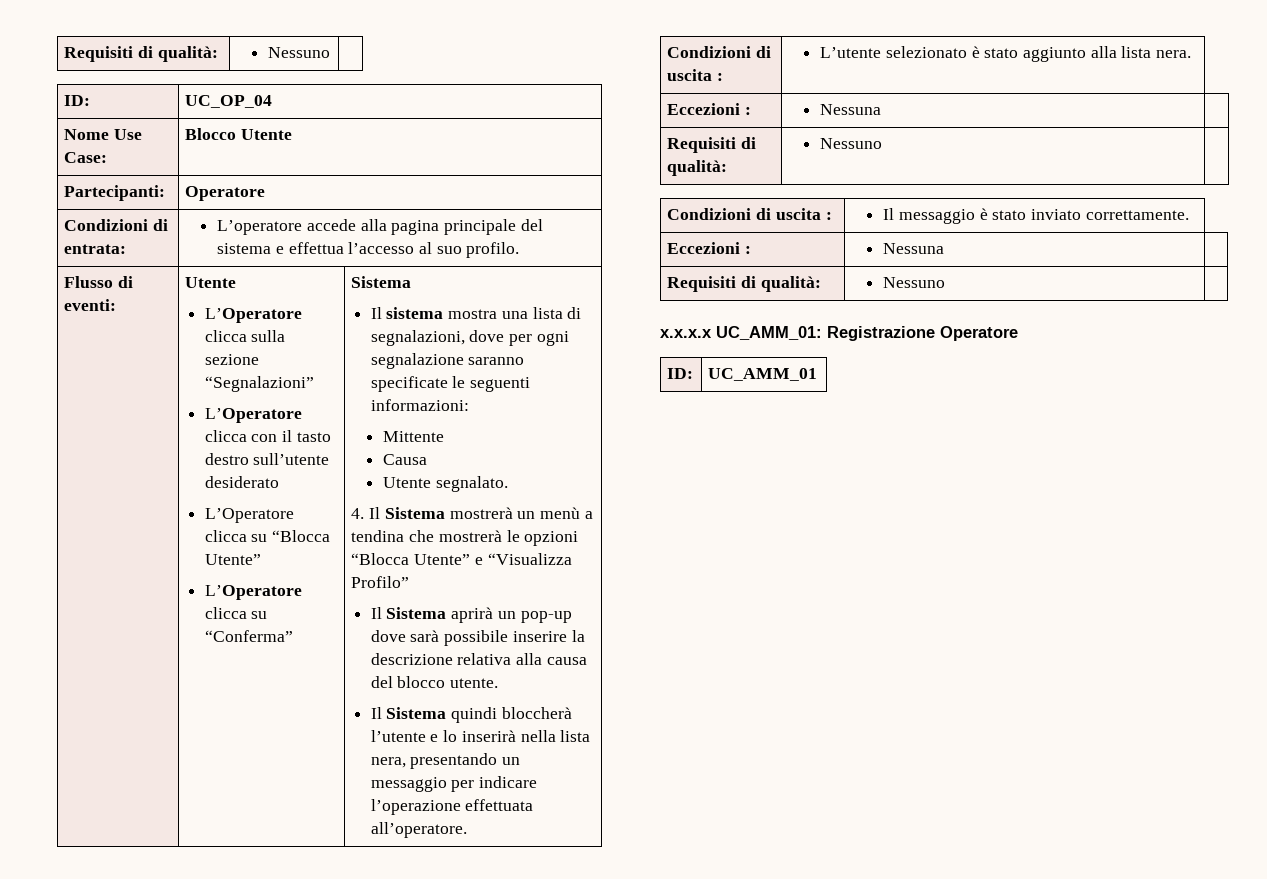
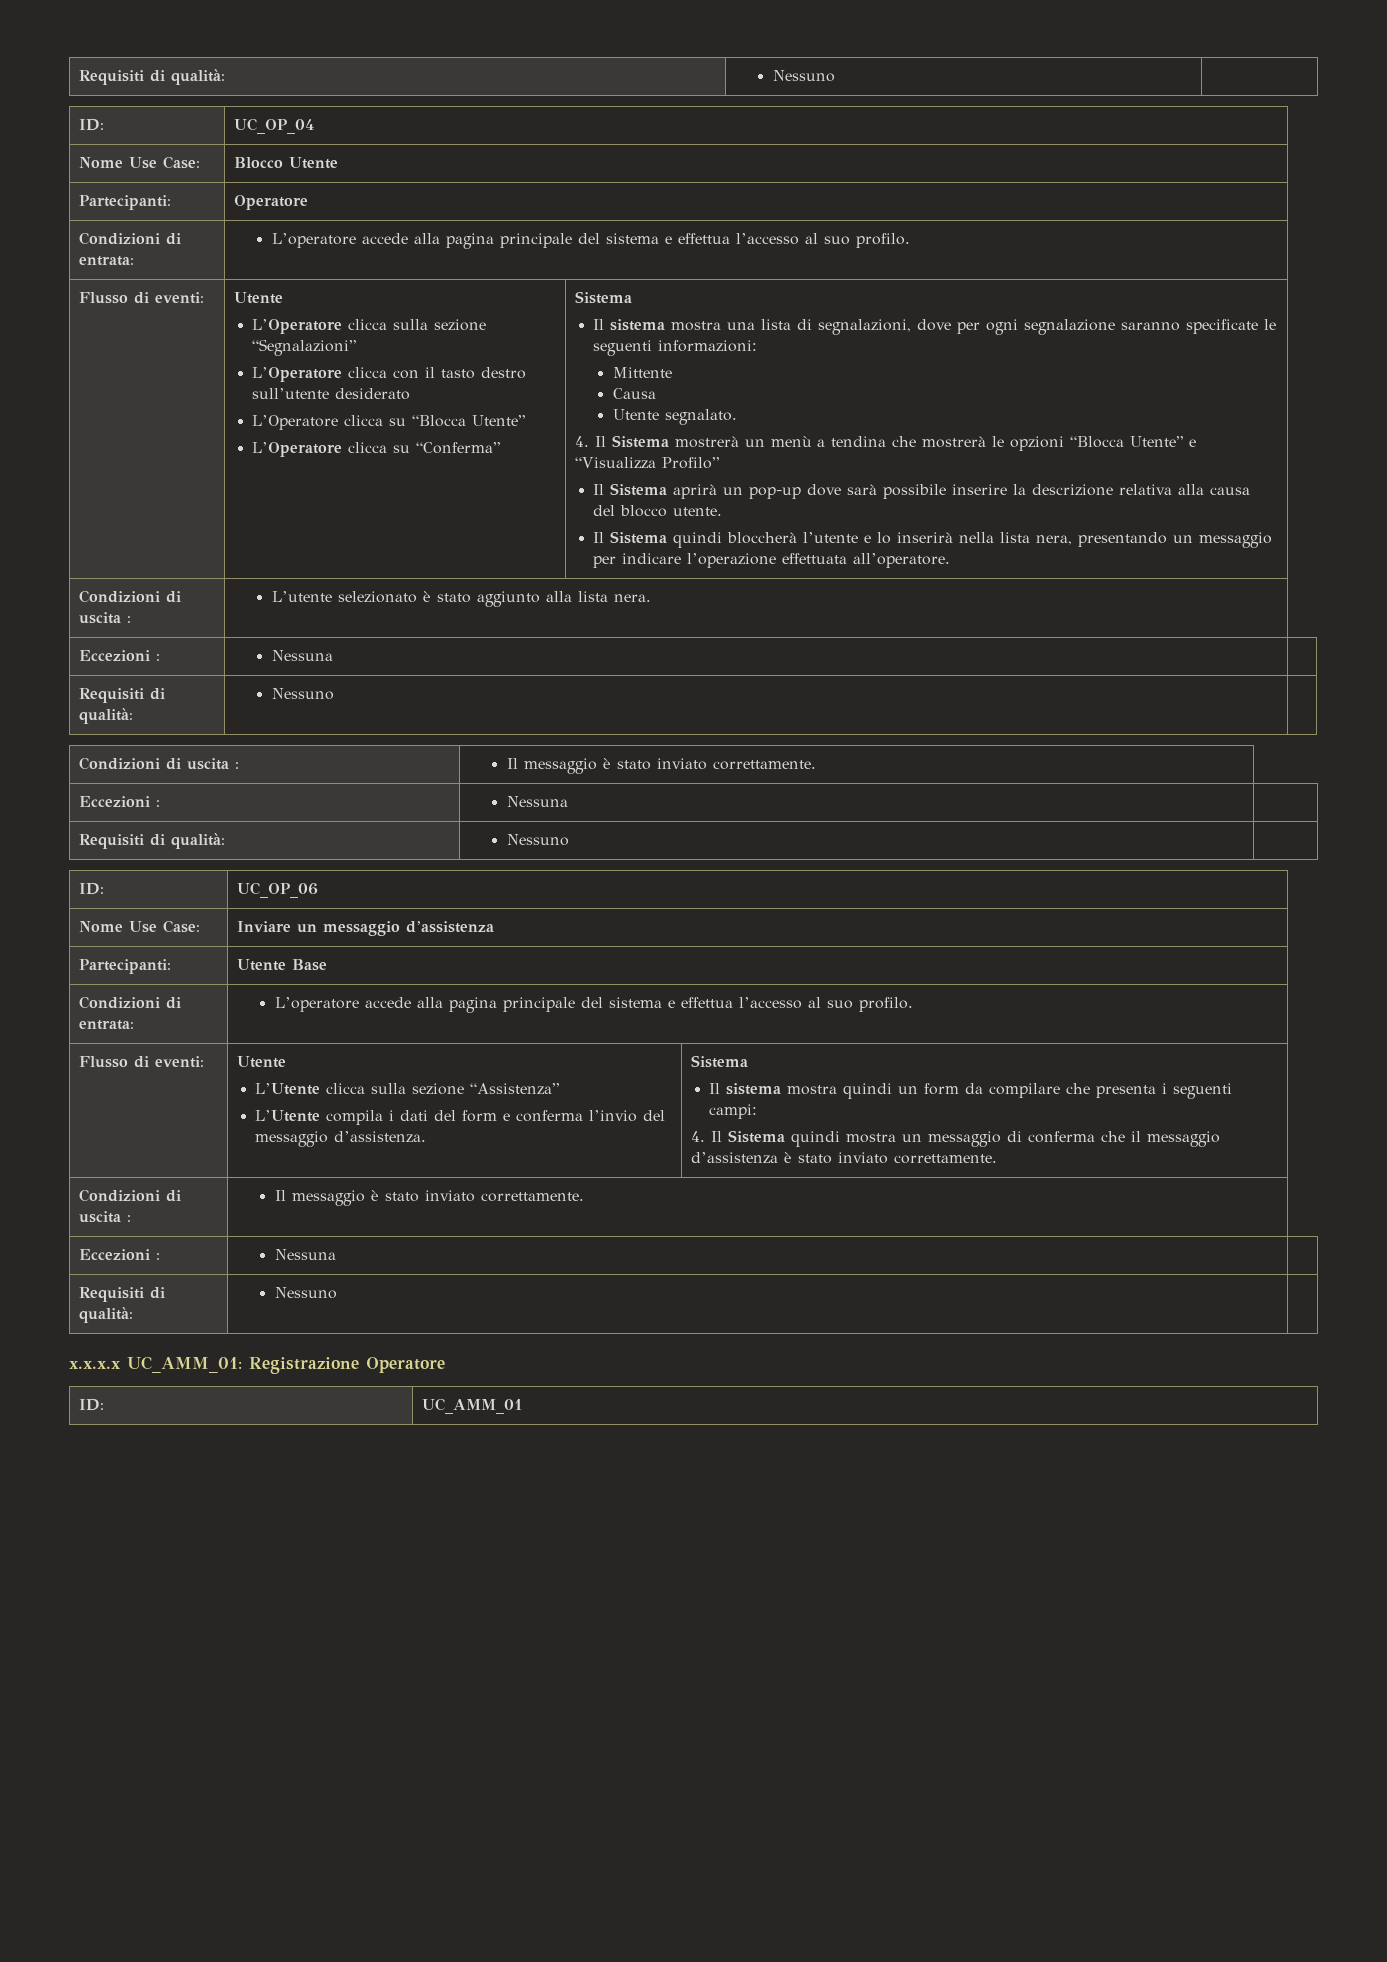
+ ID: | UC_OP_06
+ Nome Use Case: | Inviare un messaggio d’assistenza
+ Partecipanti: | Utente Base
+ Condizioni di entrata: | L’operatore accede alla pagina principale del sistema e effettua l’accesso al suo profilo.
+ Flusso di eventi: | Utente
+ L’Utente clicca sulla sezione “Assistenza”
+ L’Utente compila i dati del form e conferma l’invio del messaggio d’assistenza. | Sistema
+ Il sistema mostra quindi un form da compilare che presenta i seguenti campi:
+ 4. Il Sistema quindi mostra un messaggio di conferma che il messaggio d’assistenza è stato inviato correttamente.
+ Condizioni di uscita : | Il messaggio è stato inviato correttamente.
+ Eccezioni : | Nessuna |
+ Requisiti di qualità: | Nessuno |

